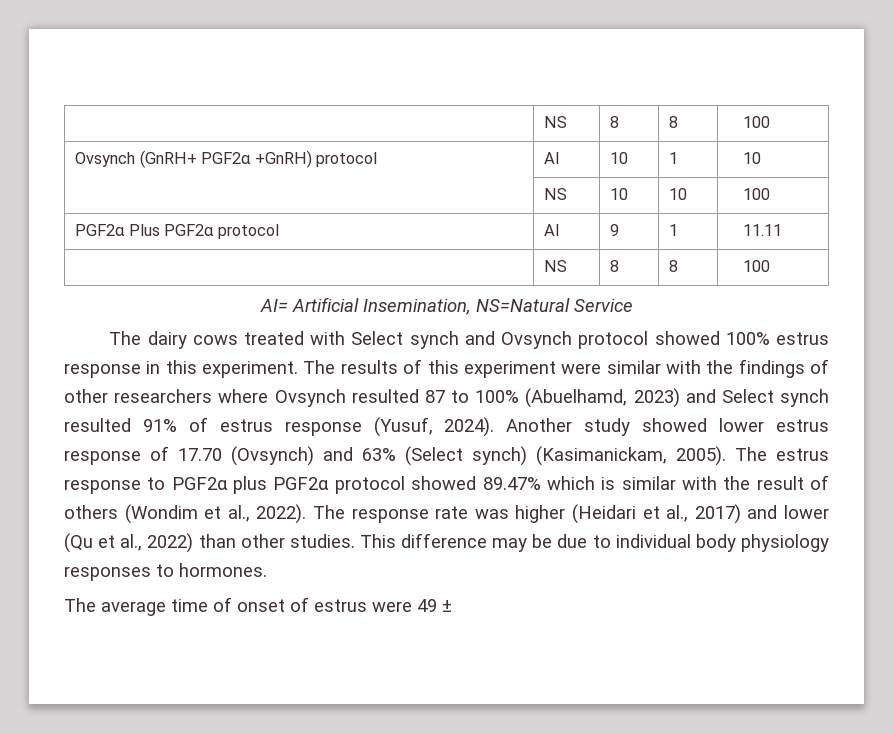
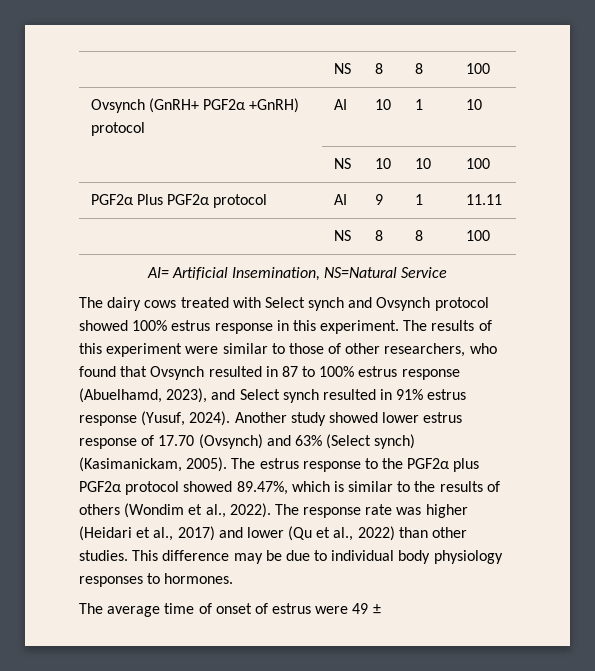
- The results of this experiment were similar with the findings of other researchers where Ovsynch resulted 87 to 100% (Abuelhamd, 2023) and Select synch resulted 91% of estrus response (Yusuf, 2024).
+ The results of this experiment were similar to those of other researchers, who found that Ovsynch resulted in 87 to 100% estrus response (Abuelhamd, 2023), and Select synch resulted in 91% estrus response (Yusuf, 2024).
- The estrus response to PGF2α plus PGF2α protocol showed 89.47% which is similar with the result of others (Wondim et al., 2022).
+ The estrus response to the PGF2α plus PGF2α protocol showed 89.47%, which is similar to the results of others (Wondim et al., 2022).

